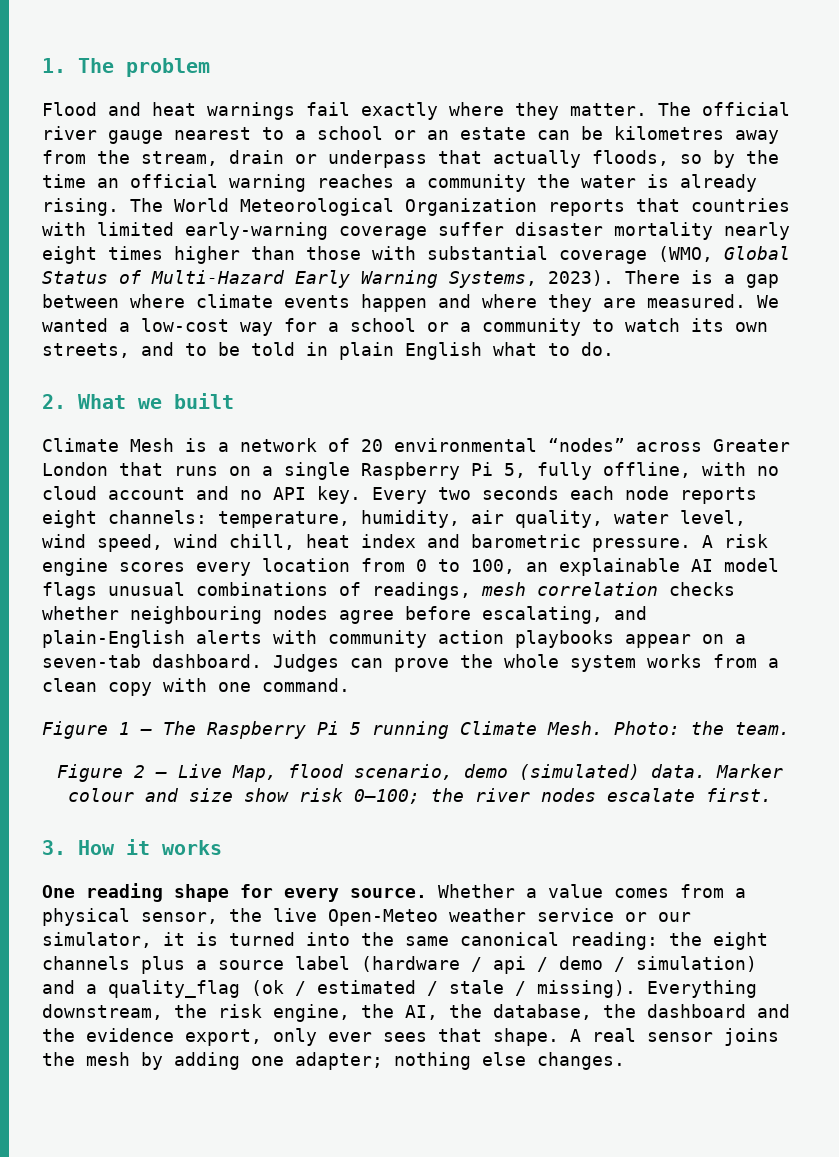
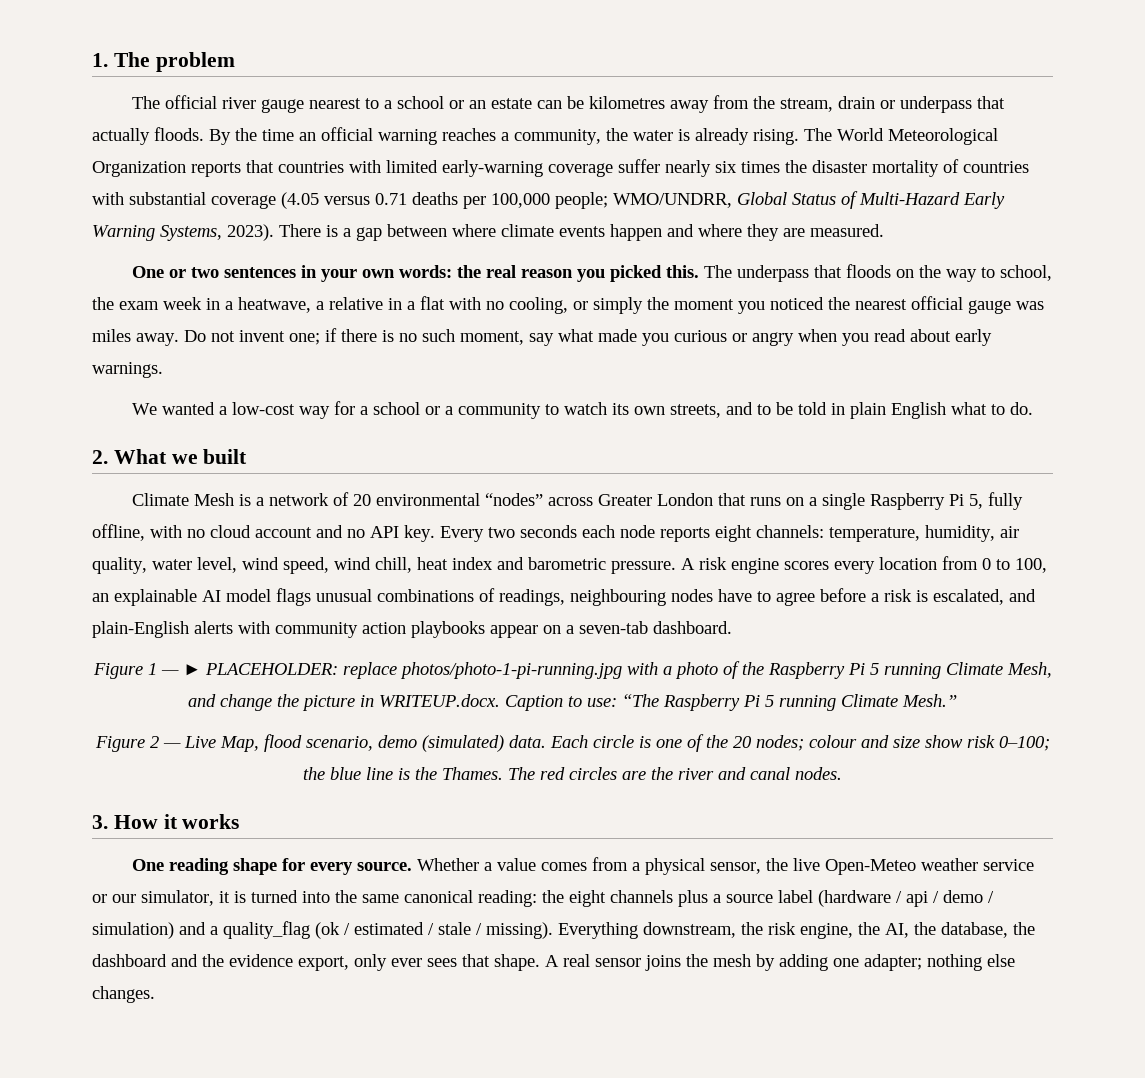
- Flood and heat warnings fail exactly where they matter. The official river gauge nearest to a school or an estate can be kilometres away from the stream, drain or underpass that actually floods, so by the time an official warning reaches a community the water is already rising.
+ The official river gauge nearest to a school or an estate can be kilometres away from the stream, drain or underpass that actually floods. By the time an official warning reaches a community, the water is already rising.
- The World Meteorological Organization reports that countries with limited early-warning coverage suffer disaster mortality nearly eight times higher than those with substantial coverage (WMO, Global Status of Multi-Hazard Early Warning Systems, 2023).
+ The World Meteorological Organization reports that countries with limited early-warning coverage suffer nearly six times the disaster mortality of countries with substantial coverage (4.05 versus 0.71 deaths per 100,000 people; WMO/UNDRR, Global Status of Multi-Hazard Early Warning Systems, 2023).
- There is a gap between where climate events happen and where they are measured. We wanted a low-cost way for a school or a community to watch its own streets, and to be told in plain English what to do.
+ There is a gap between where climate events happen and where they are measured.
+ One or two sentences in your own words: the real reason you picked this. The underpass that floods on the way to school, the exam week in a heatwave, a relative in a flat with no cooling, or simply the moment you noticed the nearest official gauge was miles away. Do not invent one; if there is no such moment, say what made you curious or angry when you read about early warnings.
+ We wanted a low-cost way for a school or a community to watch its own streets, and to be told in plain English what to do.
- A risk engine scores every location from 0 to 100, an explainable AI model flags unusual combinations of readings, mesh correlation checks whether neighbouring nodes agree before escalating, and plain-English alerts with community action playbooks appear on a seven-tab dashboard. Judges can prove the whole system works from a clean copy with one command.
- Figure 1 — The Raspberry Pi 5 running Climate Mesh. Photo: the team.
+ A risk engine scores every location from 0 to 100, an explainable AI model flags unusual combinations of readings, neighbouring nodes have to agree before a risk is escalated, and plain-English alerts with community action playbooks appear on a seven-tab dashboard.
+ Figure 1 — ► PLACEHOLDER: replace photos/photo-1-pi-running.jpg with a photo of the Raspberry Pi 5 running Climate Mesh, and change the picture in WRITEUP.docx. Caption to use: “The Raspberry Pi 5 running Climate Mesh.”
- Marker colour and size show risk 0–100; the river nodes escalate first.
+ Each circle is one of the 20 nodes; colour and size show risk 0–100; the blue line is the Thames. The red circles are the river and canal nodes.

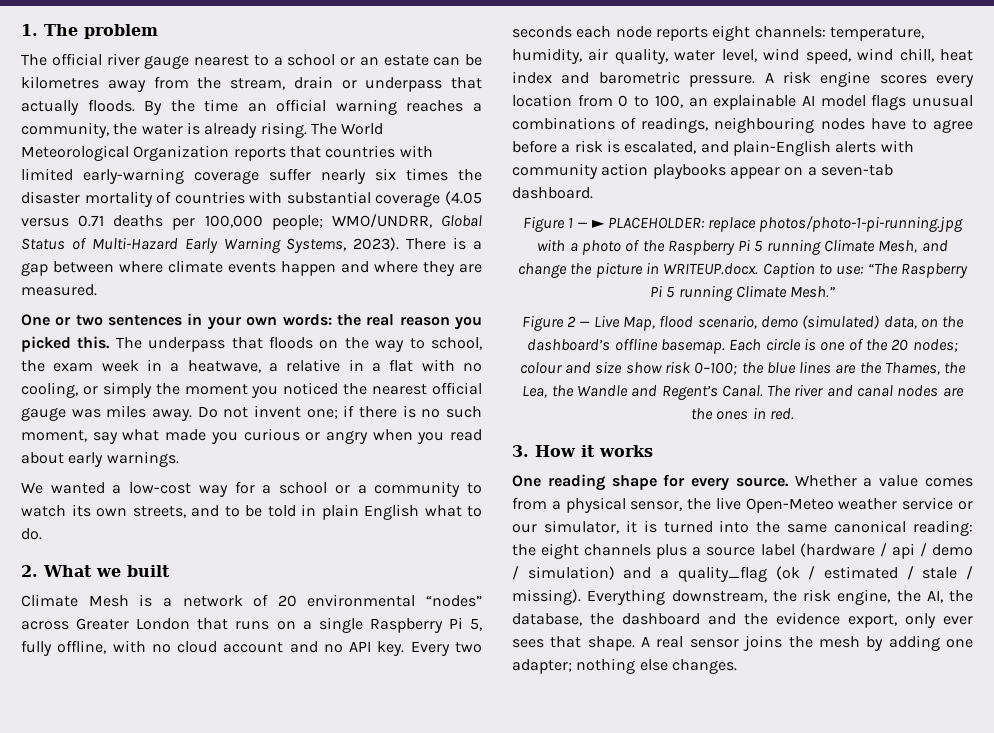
- Figure 2 — Live Map, flood scenario, demo (simulated) data.
+ Figure 2 — Live Map, flood scenario, demo (simulated) data, on the dashboard’s offline basemap.
- Each circle is one of the 20 nodes; colour and size show risk 0–100; the blue line is the Thames. The red circles are the river and canal nodes.
+ Each circle is one of the 20 nodes; colour and size show risk 0–100; the blue lines are the Thames, the Lea, the Wandle and Regent’s Canal. The river and canal nodes are the ones in red.

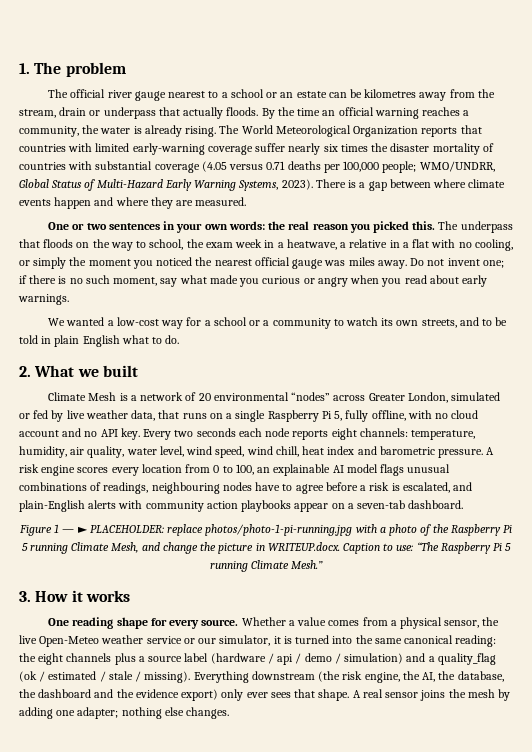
- Climate Mesh is a network of 20 environmental “nodes” across Greater London that runs on a single Raspberry Pi 5, fully offline, with no cloud account and no API key.
+ Climate Mesh is a network of 20 environmental “nodes” across Greater London, simulated or fed by live weather data, that runs on a single Raspberry Pi 5, fully offline, with no cloud account and no API key.
- Figure 2 — Live Map, flood scenario, demo (simulated) data, on the dashboard’s offline basemap. Each circle is one of the 20 nodes; colour and size show risk 0–100; the blue lines are the Thames, the Lea, the Wandle and Regent’s Canal. The river and canal nodes are the ones in red.
- Everything downstream, the risk engine, the AI, the database, the dashboard and the evidence export, only ever sees that shape.
+ Everything downstream (the risk engine, the AI, the database, the dashboard and the evidence export) only ever sees that shape.

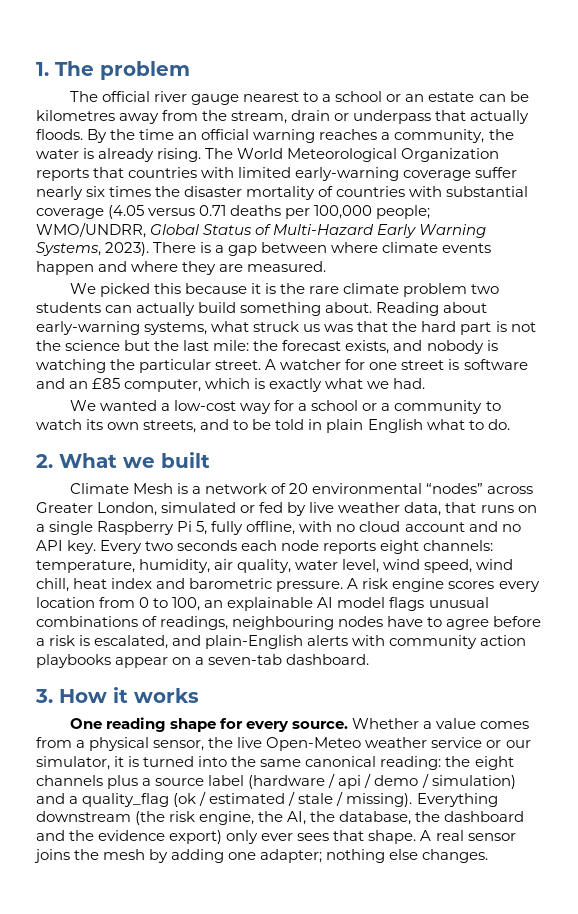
- One or two sentences in your own words: the real reason you picked this. The underpass that floods on the way to school, the exam week in a heatwave, a relative in a flat with no cooling, or simply the moment you noticed the nearest official gauge was miles away. Do not invent one; if there is no such moment, say what made you curious or angry when you read about early warnings.
+ We picked this because it is the rare climate problem two students can actually build something about. Reading about early-warning systems, what struck us was that the hard part is not the science but the last mile: the forecast exists, and nobody is watching the particular street. A watcher for one street is software and an £85 computer, which is exactly what we had.
- Figure 1 — ► PLACEHOLDER: replace photos/photo-1-pi-running.jpg with a photo of the Raspberry Pi 5 running Climate Mesh, and change the picture in WRITEUP.docx. Caption to use: “The Raspberry Pi 5 running Climate Mesh.”

